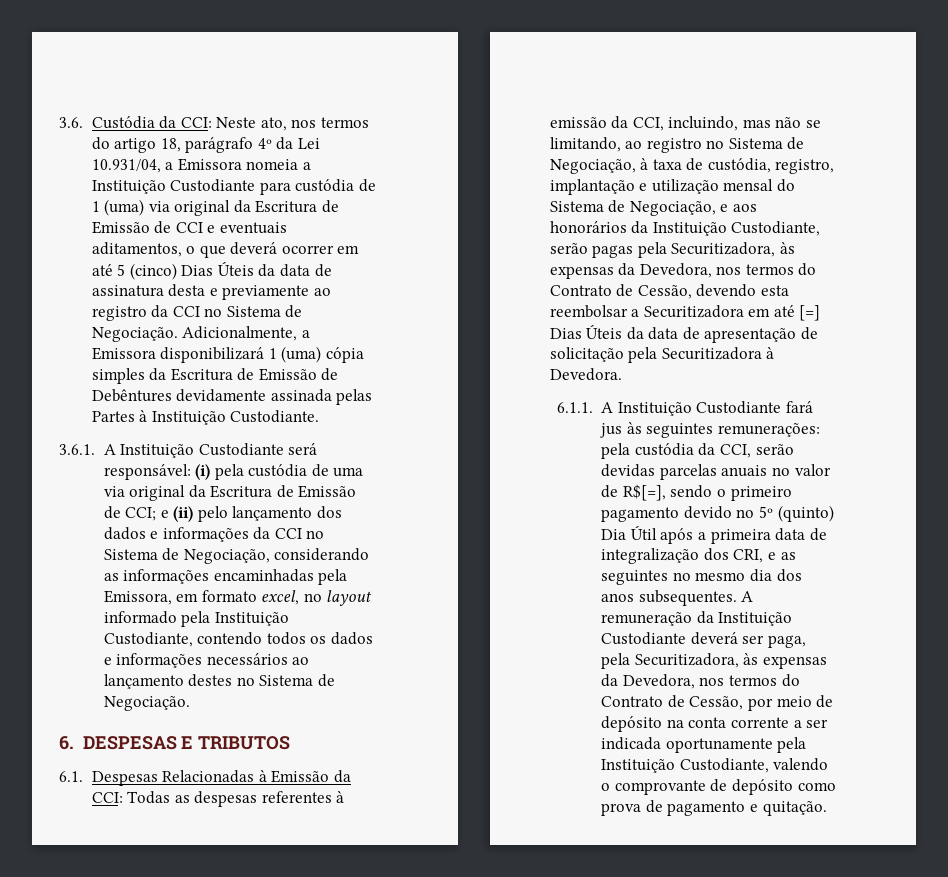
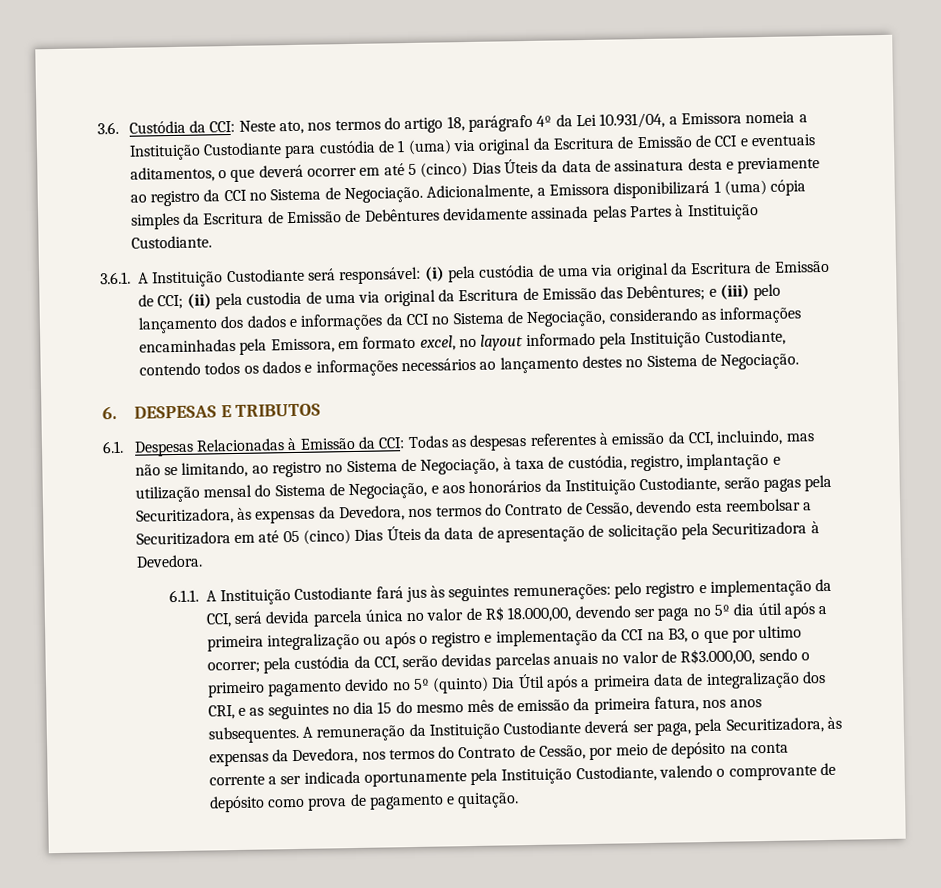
- 3.6.1. A Instituição Custodiante será responsável: (i) pela custódia de uma via original da Escritura de Emissão de CCI; e (ii) pelo lançamento dos dados e informações da CCI no Sistema de Negociação, considerando as informações encaminhadas pela Emissora, em formato excel, no layout informado pela Instituição Custodiante, contendo todos os dados e informações necessários ao lançamento destes no Sistema de Negociação.
+ 3.6.1. A Instituição Custodiante será responsável: (i) pela custódia de uma via original da Escritura de Emissão de CCI; (ii) pela custodia de uma via original da Escritura de Emissão das Debêntures; e (iii) pelo lançamento dos dados e informações da CCI no Sistema de Negociação, considerando as informações encaminhadas pela Emissora, em formato excel, no layout informado pela Instituição Custodiante, contendo todos os dados e informações necessários ao lançamento destes no Sistema de Negociação.
- Todas as despesas referentes à emissão da CCI, incluindo, mas não se limitando, ao registro no Sistema de Negociação, à taxa de custódia, registro, implantação e utilização mensal do Sistema de Negociação, e aos honorários da Instituição Custodiante, serão pagas pela Securitizadora, às expensas da Devedora, nos termos do Contrato de Cessão, devendo esta reembolsar a Securitizadora em até [=] Dias Úteis da data de apresentação de solicitação pela Securitizadora à Devedora.
+ Todas as despesas referentes à emissão da CCI, incluindo, mas não se limitando, ao registro no Sistema de Negociação, à taxa de custódia, registro, implantação e utilização mensal do Sistema de Negociação, e aos honorários da Instituição Custodiante, serão pagas pela Securitizadora, às expensas da Devedora, nos termos do Contrato de Cessão, devendo esta reembolsar a Securitizadora em até 05 (cinco) Dias Úteis da data de apresentação de solicitação pela Securitizadora à Devedora.
- 6.1.1. A Instituição Custodiante fará jus às seguintes remunerações: pela custódia da CCI, serão devidas parcelas anuais no valor de R$[=], sendo o primeiro pagamento devido no 5º (quinto) Dia Útil após a primeira data de integralização dos CRI, e as seguintes no mesmo dia dos anos subsequentes.
+ 6.1.1. A Instituição Custodiante fará jus às seguintes remunerações: pelo registro e implementação da CCI, será devida parcela única no valor de R$ 18.000,00, devendo ser paga no 5º dia útil após a primeira integralização ou após o registro e implementação da CCI na B3, o que por ultimo ocorrer; pela custódia da CCI, serão devidas parcelas anuais no valor de R$3.000,00, sendo o primeiro pagamento devido no 5º (quinto) Dia Útil após a primeira data de integralização dos CRI, e as seguintes no dia 15 do mesmo mês de emissão da primeira fatura, nos anos subsequentes.

